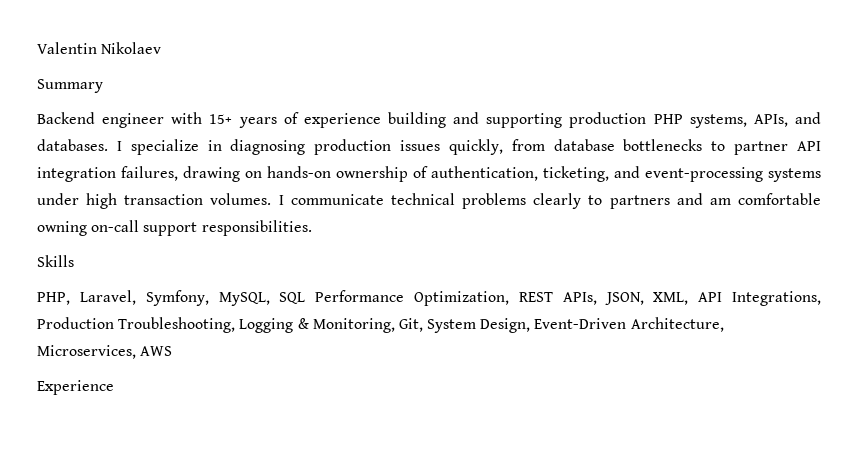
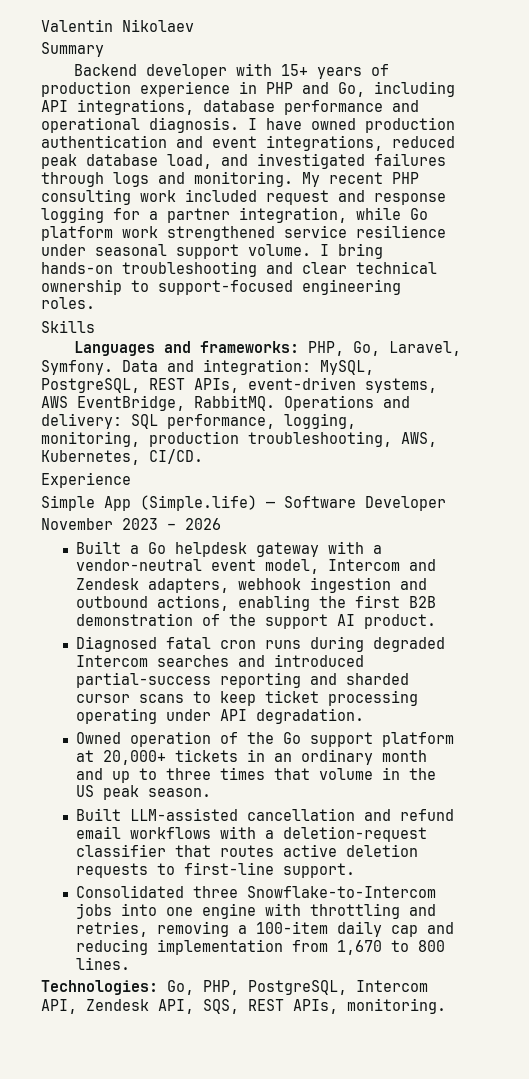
- Backend engineer with 15+ years of experience building and supporting production PHP systems, APIs, and databases. I specialize in diagnosing production issues quickly, from database bottlenecks to partner API integration failures, drawing on hands-on ownership of authentication, ticketing, and event-processing systems under high transaction volumes. I communicate technical problems clearly to partners and am comfortable owning on-call support responsibilities.
+ Backend developer with 15+ years of production experience in PHP and Go, including API integrations, database performance and operational diagnosis. I have owned production authentication and event integrations, reduced peak database load, and investigated failures through logs and monitoring. My recent PHP consulting work included request and response logging for a partner integration, while Go platform work strengthened service resilience under seasonal support volume. I bring hands-on troubleshooting and clear technical ownership to support-focused engineering roles.
  Skills
- PHP, Laravel, Symfony, MySQL, SQL Performance Optimization, REST APIs, JSON, XML, API Integrations, Production Troubleshooting, Logging & Monitoring, Git, System Design, Event-Driven Architecture, Microservices, AWS
+ Languages and frameworks: PHP, Go, Laravel, Symfony. Data and integration: MySQL, PostgreSQL, REST APIs, event-driven systems, AWS EventBridge, RabbitMQ. Operations and delivery: SQL performance, logging, monitoring, production troubleshooting, AWS, Kubernetes, CI/CD.
  Experience
+ Simple App (Simple.life) — Software Developer
+ November 2023 – 2026
+ Built a Go helpdesk gateway with a vendor-neutral event model, Intercom and Zendesk adapters, webhook ingestion and outbound actions, enabling the first B2B demonstration of the support AI product.
+ Diagnosed fatal cron runs during degraded Intercom searches and introduced partial-success reporting and sharded cursor scans to keep ticket processing operating under API degradation.
+ Owned operation of the Go support platform at 20,000+ tickets in an ordinary month and up to three times that volume in the US peak season.
+ Built LLM-assisted cancellation and refund email workflows with a deletion-request classifier that routes active deletion requests to first-line support.
+ Consolidated three Snowflake-to-Intercom jobs into one engine with throttling and retries, removing a 100-item daily cap and reducing implementation from 1,670 to 800 lines.
+ Technologies: Go, PHP, PostgreSQL, Intercom API, Zendesk API, SQS, REST APIs, monitoring.

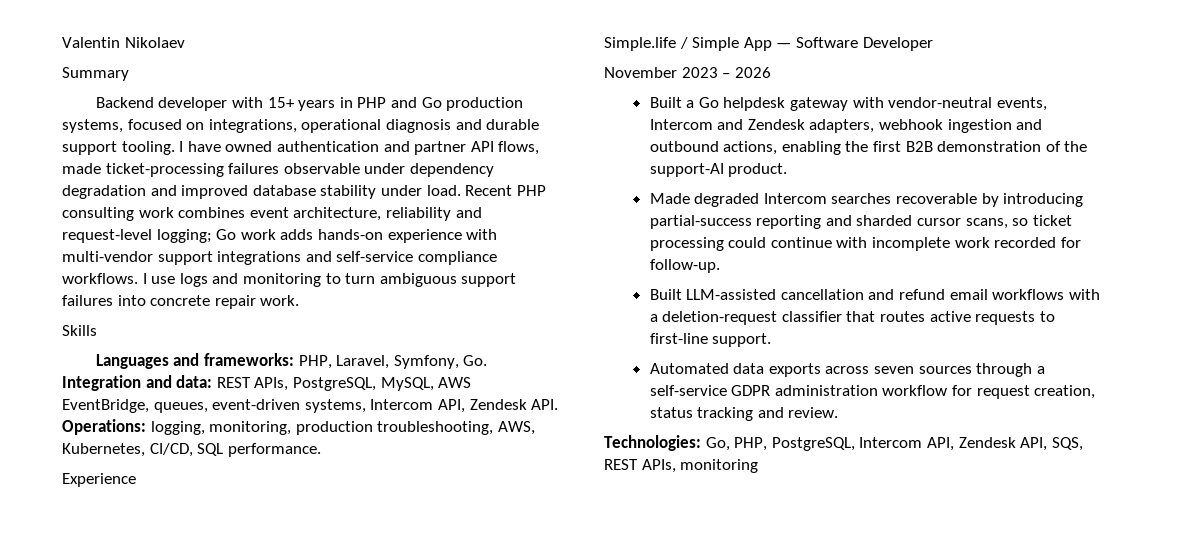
- Backend developer with 15+ years of production experience in PHP and Go, including API integrations, database performance and operational diagnosis.
+ Backend developer with 15+ years in PHP and Go production systems, focused on integrations, operational diagnosis and durable support tooling.
- I have owned production authentication and event integrations, reduced peak database load, and investigated failures through logs and monitoring. My recent PHP consulting work included request and response logging for a partner integration, while Go platform work strengthened service resilience under seasonal support volume. I bring hands-on troubleshooting and clear technical ownership to support-focused engineering roles.
+ I have owned authentication and partner API flows, made ticket-processing failures observable under dependency degradation and improved database stability under load. Recent PHP consulting work combines event architecture, reliability and request-level logging; Go work adds hands-on experience with multi-vendor support integrations and self-service compliance workflows. I use logs and monitoring to turn ambiguous support failures into concrete repair work.
- Languages and frameworks: PHP, Go, Laravel, Symfony. Data and integration: MySQL, PostgreSQL, REST APIs, event-driven systems, AWS EventBridge, RabbitMQ. Operations and delivery: SQL performance, logging, monitoring, production troubleshooting, AWS, Kubernetes, CI/CD.
+ Languages and frameworks: PHP, Laravel, Symfony, Go. Integration and data: REST APIs, PostgreSQL, MySQL, AWS EventBridge, queues, event-driven systems, Intercom API, Zendesk API. Operations: logging, monitoring, production troubleshooting, AWS, Kubernetes, CI/CD, SQL performance.
- Simple App (Simple.life) — Software Developer
+ Simple.life / Simple App — Software Developer
- Built a Go helpdesk gateway with a vendor-neutral event model, Intercom and Zendesk adapters, webhook ingestion and outbound actions, enabling the first B2B demonstration of the support AI product.
+ Built a Go helpdesk gateway with vendor-neutral events, Intercom and Zendesk adapters, webhook ingestion and outbound actions, enabling the first B2B demonstration of the support-AI product.
- Diagnosed fatal cron runs during degraded Intercom searches and introduced partial-success reporting and sharded cursor scans to keep ticket processing operating under API degradation.
- Owned operation of the Go support platform at 20,000+ tickets in an ordinary month and up to three times that volume in the US peak season.
+ Made degraded Intercom searches recoverable by introducing partial-success reporting and sharded cursor scans, so ticket processing could continue with incomplete work recorded for follow-up.
- Built LLM-assisted cancellation and refund email workflows with a deletion-request classifier that routes active deletion requests to first-line support.
+ Built LLM-assisted cancellation and refund email workflows with a deletion-request classifier that routes active requests to first-line support.
- Consolidated three Snowflake-to-Intercom jobs into one engine with throttling and retries, removing a 100-item daily cap and reducing implementation from 1,670 to 800 lines.
+ Automated data exports across seven sources through a self-service GDPR administration workflow for request creation, status tracking and review.
- Technologies: Go, PHP, PostgreSQL, Intercom API, Zendesk API, SQS, REST APIs, monitoring.
+ Technologies: Go, PHP, PostgreSQL, Intercom API, Zendesk API, SQS, REST APIs, monitoring

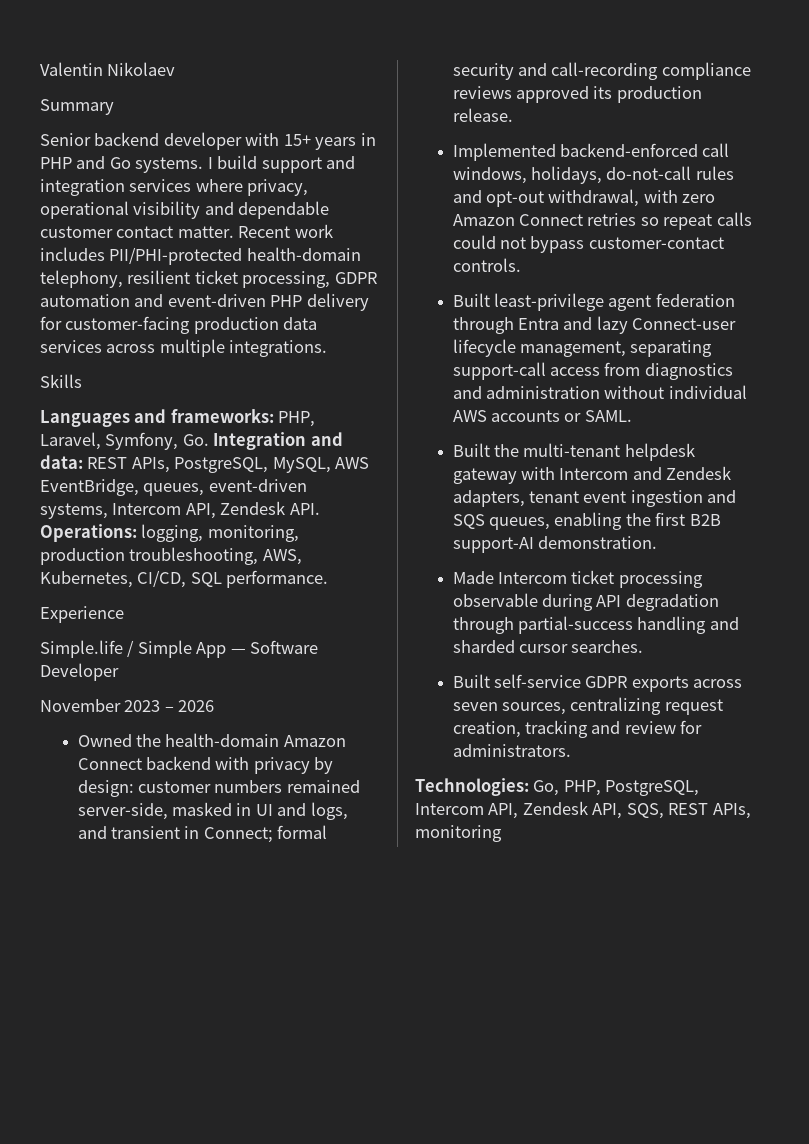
- Backend developer with 15+ years in PHP and Go production systems, focused on integrations, operational diagnosis and durable support tooling. I have owned authentication and partner API flows, made ticket-processing failures observable under dependency degradation and improved database stability under load. Recent PHP consulting work combines event architecture, reliability and request-level logging; Go work adds hands-on experience with multi-vendor support integrations and self-service compliance workflows. I use logs and monitoring to turn ambiguous support failures into concrete repair work.
+ Senior backend developer with 15+ years in PHP and Go systems. I build support and integration services where privacy, operational visibility and dependable customer contact matter. Recent work includes PII/PHI-protected health-domain telephony, resilient ticket processing, GDPR automation and event-driven PHP delivery for customer-facing production data services across multiple integrations.
- Built a Go helpdesk gateway with vendor-neutral events, Intercom and Zendesk adapters, webhook ingestion and outbound actions, enabling the first B2B demonstration of the support-AI product.
- Made degraded Intercom searches recoverable by introducing partial-success reporting and sharded cursor scans, so ticket processing could continue with incomplete work recorded for follow-up.
- Built LLM-assisted cancellation and refund email workflows with a deletion-request classifier that routes active requests to first-line support.
- Automated data exports across seven sources through a self-service GDPR administration workflow for request creation, status tracking and review.
+ Owned the health-domain Amazon Connect backend with privacy by design: customer numbers remained server-side, masked in UI and logs, and transient in Connect; formal security and call-recording compliance reviews approved its production release.
+ Implemented backend-enforced call windows, holidays, do-not-call rules and opt-out withdrawal, with zero Amazon Connect retries so repeat calls could not bypass customer-contact controls.
+ Built least-privilege agent federation through Entra and lazy Connect-user lifecycle management, separating support-call access from diagnostics and administration without individual AWS accounts or SAML.
+ Built the multi-tenant helpdesk gateway with Intercom and Zendesk adapters, tenant event ingestion and SQS queues, enabling the first B2B support-AI demonstration.
+ Made Intercom ticket processing observable during API degradation through partial-success handling and sharded cursor searches.
+ Built self-service GDPR exports across seven sources, centralizing request creation, tracking and review for administrators.

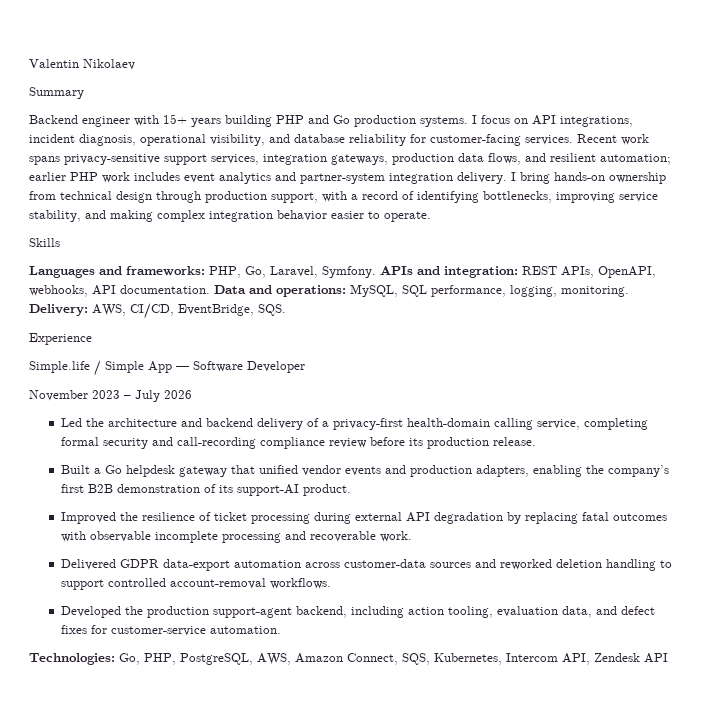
- Senior backend developer with 15+ years in PHP and Go systems.
+ Backend engineer with 15+ years building PHP and Go production systems.
- I build support and integration services where privacy, operational visibility and dependable customer contact matter. Recent work includes PII/PHI-protected health-domain telephony, resilient ticket processing, GDPR automation and event-driven PHP delivery for customer-facing production data services across multiple integrations.
+ I focus on API integrations, incident diagnosis, operational visibility, and database reliability for customer-facing services. Recent work spans privacy-sensitive support services, integration gateways, production data flows, and resilient automation; earlier PHP work includes event analytics and partner-system integration delivery. I bring hands-on ownership from technical design through production support, with a record of identifying bottlenecks, improving service stability, and making complex integration behavior easier to operate.
- Languages and frameworks: PHP, Laravel, Symfony, Go. Integration and data: REST APIs, PostgreSQL, MySQL, AWS EventBridge, queues, event-driven systems, Intercom API, Zendesk API. Operations: logging, monitoring, production troubleshooting, AWS, Kubernetes, CI/CD, SQL performance.
+ Languages and frameworks: PHP, Go, Laravel, Symfony. APIs and integration: REST APIs, OpenAPI, webhooks, API documentation. Data and operations: MySQL, SQL performance, logging, monitoring. Delivery: AWS, CI/CD, EventBridge, SQS.
- November 2023 – 2026
+ November 2023 – July 2026
- Owned the health-domain Amazon Connect backend with privacy by design: customer numbers remained server-side, masked in UI and logs, and transient in Connect; formal security and call-recording compliance reviews approved its production release.
+ Led the architecture and backend delivery of a privacy-first health-domain calling service, completing formal security and call-recording compliance review before its production release.
- Implemented backend-enforced call windows, holidays, do-not-call rules and opt-out withdrawal, with zero Amazon Connect retries so repeat calls could not bypass customer-contact controls.
- Built least-privilege agent federation through Entra and lazy Connect-user lifecycle management, separating support-call access from diagnostics and administration without individual AWS accounts or SAML.
- Built the multi-tenant helpdesk gateway with Intercom and Zendesk adapters, tenant event ingestion and SQS queues, enabling the first B2B support-AI demonstration.
- Made Intercom ticket processing observable during API degradation through partial-success handling and sharded cursor searches.
- Built self-service GDPR exports across seven sources, centralizing request creation, tracking and review for administrators.
- Technologies: Go, PHP, PostgreSQL, Intercom API, Zendesk API, SQS, REST APIs, monitoring
+ Built a Go helpdesk gateway that unified vendor events and production adapters, enabling the company’s first B2B demonstration of its support-AI product.
+ Improved the resilience of ticket processing during external API degradation by replacing fatal outcomes with observable incomplete processing and recoverable work.
+ Delivered GDPR data-export automation across customer-data sources and reworked deletion handling to support controlled account-removal workflows.
+ Developed the production support-agent backend, including action tooling, evaluation data, and defect fixes for customer-service automation.
+ Technologies: Go, PHP, PostgreSQL, AWS, Amazon Connect, SQS, Kubernetes, Intercom API, Zendesk API

